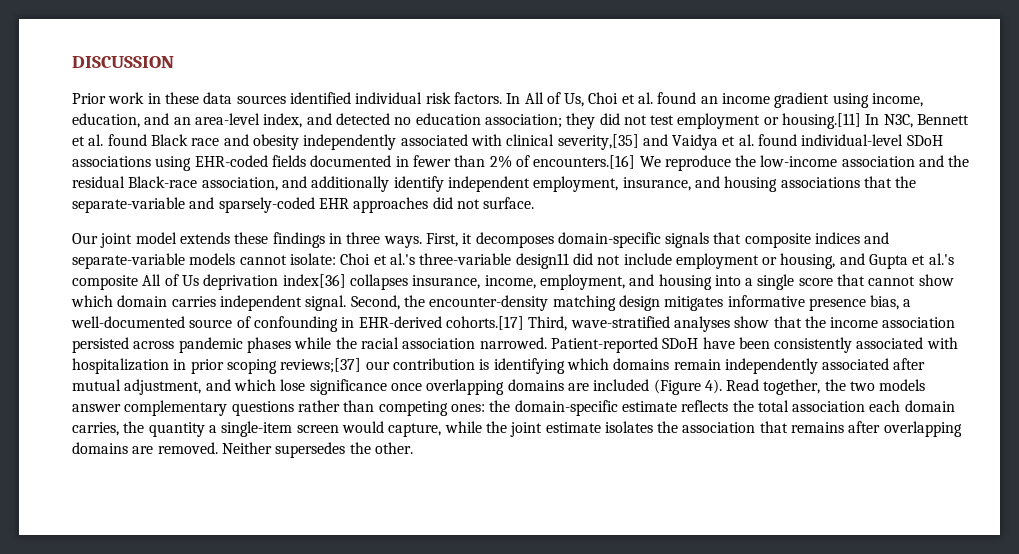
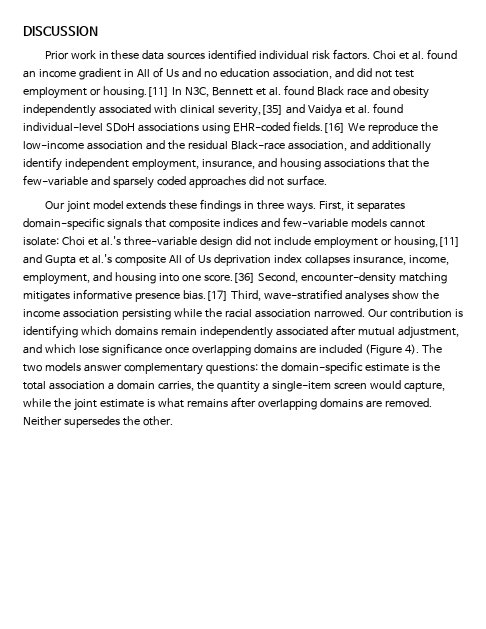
- In All of Us, Choi et al. found an income gradient using income, education, and an area-level index, and detected no education association; they did not test employment or housing.[11] In N3C, Bennett et al. found Black race and obesity independently associated with clinical severity,[35] and Vaidya et al. found individual-level SDoH associations using EHR-coded fields documented in fewer than 2% of encounters.[16] We reproduce the low-income association and the residual Black-race association, and additionally identify independent employment, insurance, and housing associations that the separate-variable and sparsely-coded EHR approaches did not surface.
+ Choi et al. found an income gradient in All of Us and no education association, and did not test employment or housing.[11] In N3C, Bennett et al. found Black race and obesity independently associated with clinical severity,[35] and Vaidya et al. found individual-level SDoH associations using EHR-coded fields.[16] We reproduce the low-income association and the residual Black-race association, and additionally identify independent employment, insurance, and housing associations that the few-variable and sparsely coded approaches did not surface.
- First, it decomposes domain-specific signals that composite indices and separate-variable models cannot isolate: Choi et al.'s three-variable design11 did not include employment or housing, and Gupta et al.'s composite All of Us deprivation index[36] collapses insurance, income, employment, and housing into a single score that cannot show which domain carries independent signal. Second, the encounter-density matching design mitigates informative presence bias, a well-documented source of confounding in EHR-derived cohorts.[17] Third, wave-stratified analyses show that the income association persisted across pandemic phases while the racial association narrowed.
+ First, it separates domain-specific signals that composite indices and few-variable models cannot isolate: Choi et al.'s three-variable design did not include employment or housing,[11] and Gupta et al.'s composite All of Us deprivation index collapses insurance, income, employment, and housing into one score.[36] Second, encounter-density matching mitigates informative presence bias.[17] Third, wave-stratified analyses show the income association persisting while the racial association narrowed.
- Patient-reported SDoH have been consistently associated with hospitalization in prior scoping reviews;[37] our contribution is identifying which domains remain independently associated after mutual adjustment, and which lose significance once overlapping domains are included (Figure 4).
+ Our contribution is identifying which domains remain independently associated after mutual adjustment, and which lose significance once overlapping domains are included (Figure 4).
- Read together, the two models answer complementary questions rather than competing ones: the domain-specific estimate reflects the total association each domain carries, the quantity a single-item screen would capture, while the joint estimate isolates the association that remains after overlapping domains are removed.
+ The two models answer complementary questions: the domain-specific estimate is the total association a domain carries, the quantity a single-item screen would capture, while the joint estimate is what remains after overlapping domains are removed.

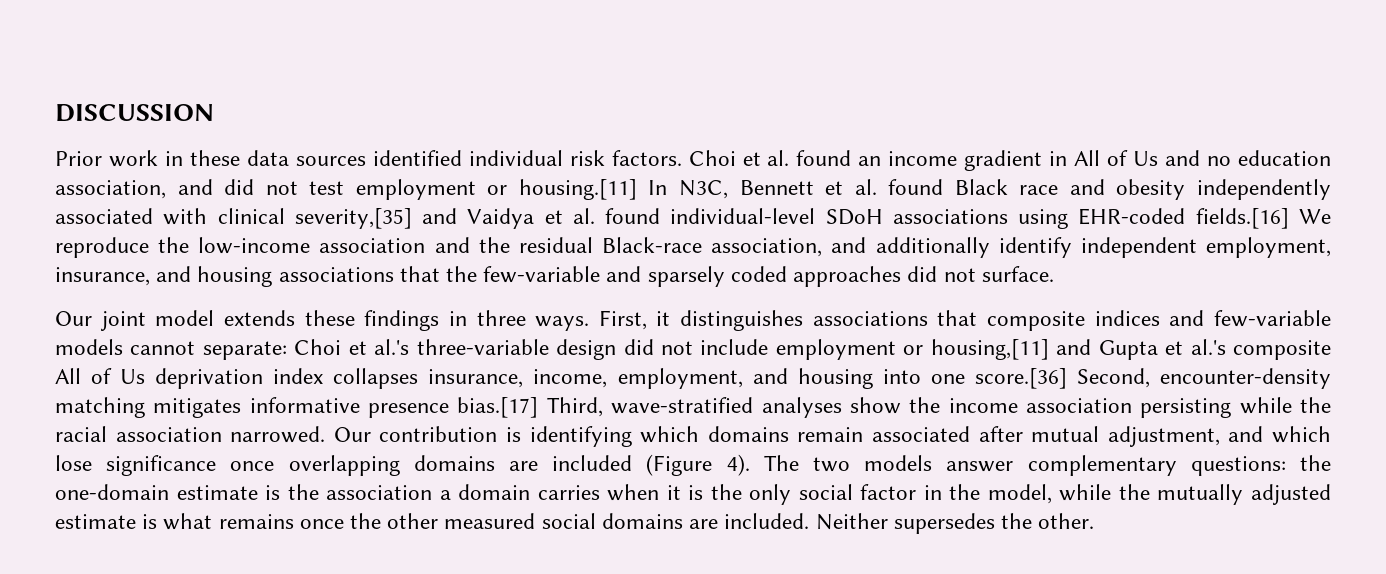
- First, it separates domain-specific signals that composite indices and few-variable models cannot isolate: Choi et al.'s three-variable design did not include employment or housing,[11] and Gupta et al.'s composite All of Us deprivation index collapses insurance, income, employment, and housing into one score.[36] Second, encounter-density matching mitigates informative presence bias.[17] Third, wave-stratified analyses show the income association persisting while the racial association narrowed.
+ First, it distinguishes associations that composite indices and few-variable models cannot separate: Choi et al.'s three-variable design did not include employment or housing,[11] and Gupta et al.'s composite All of Us deprivation index collapses insurance, income, employment, and housing into one score.[36] Second, encounter-density matching mitigates informative presence bias.[17] Third, wave-stratified analyses show the income association persisting while the racial association narrowed.
- Our contribution is identifying which domains remain independently associated after mutual adjustment, and which lose significance once overlapping domains are included (Figure 4).
+ Our contribution is identifying which domains remain associated after mutual adjustment, and which lose significance once overlapping domains are included (Figure 4).
- The two models answer complementary questions: the domain-specific estimate is the total association a domain carries, the quantity a single-item screen would capture, while the joint estimate is what remains after overlapping domains are removed.
+ The two models answer complementary questions: the one-domain estimate is the association a domain carries when it is the only social factor in the model, while the mutually adjusted estimate is what remains once the other measured social domains are included.

